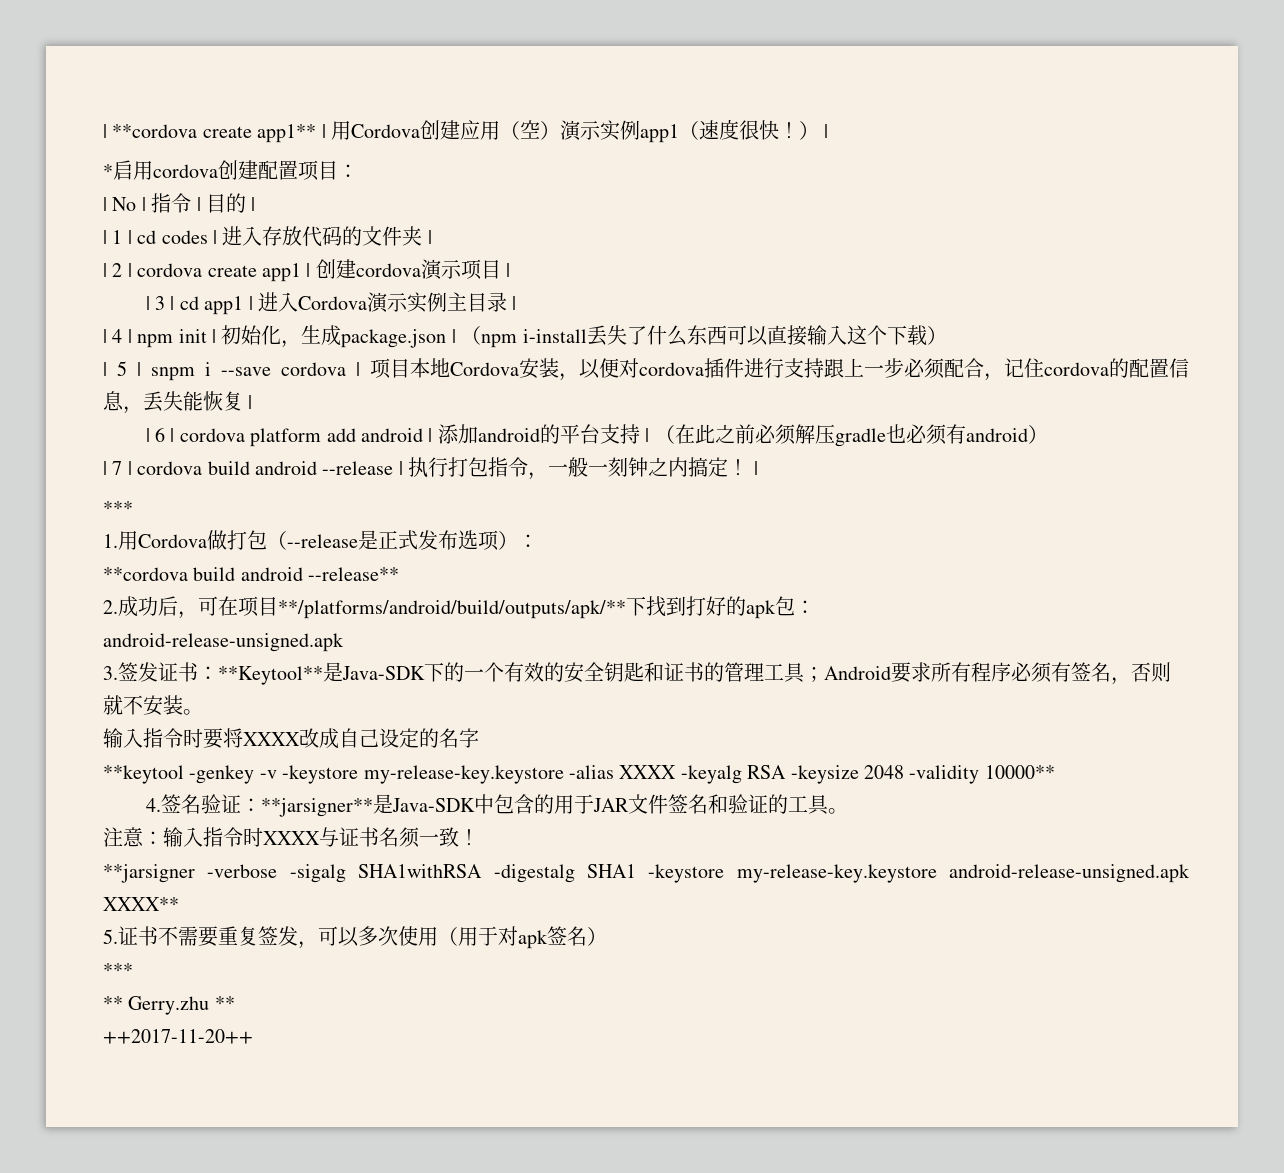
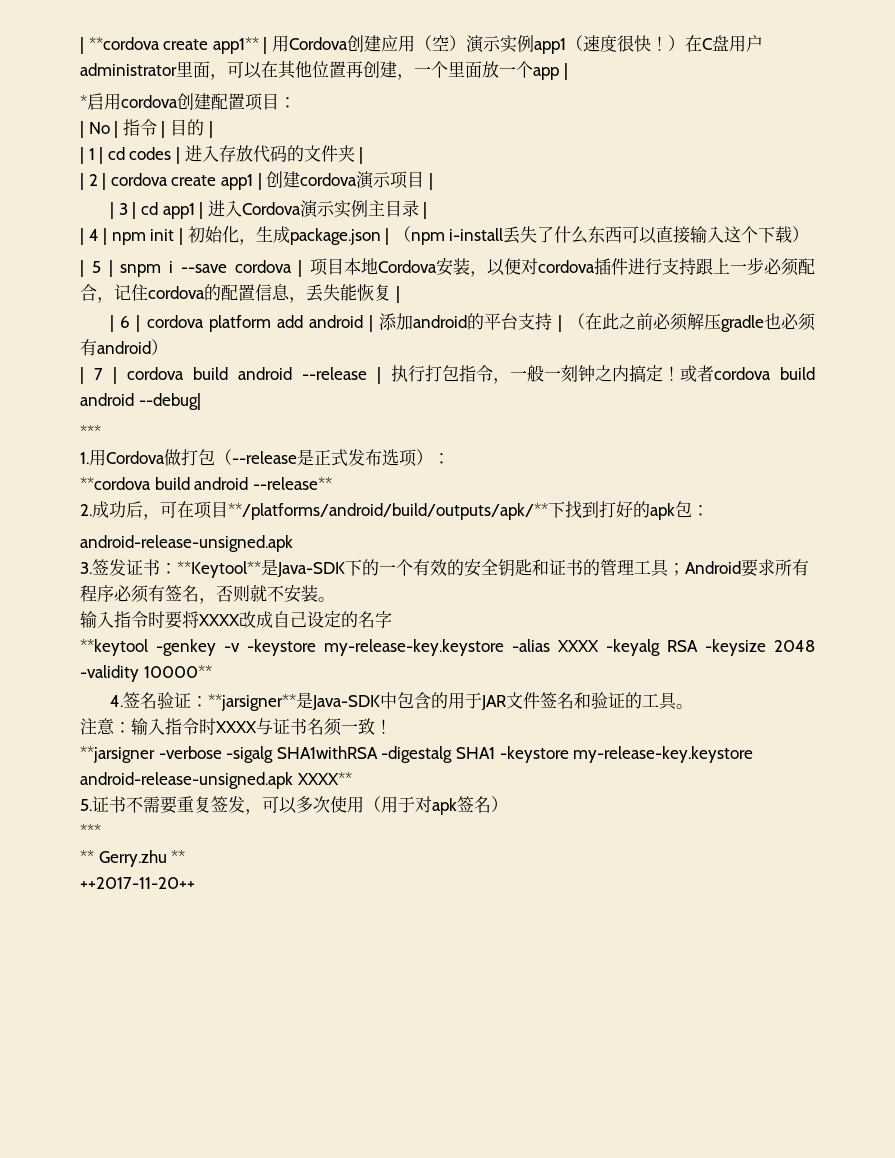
- | **cordova create app1** | 用Cordova创建应用（空）演示实例app1（速度很快！） |
+ | **cordova create app1** | 用Cordova创建应用（空）演示实例app1（速度很快！）在C盘用户administrator里面，可以在其他位置再创建，一个里面放一个app |
- | 7 | cordova build android --release | 执行打包指令，一般一刻钟之内搞定！ |
+ | 7 | cordova build android --release | 执行打包指令，一般一刻钟之内搞定！或者cordova build android --debug|

